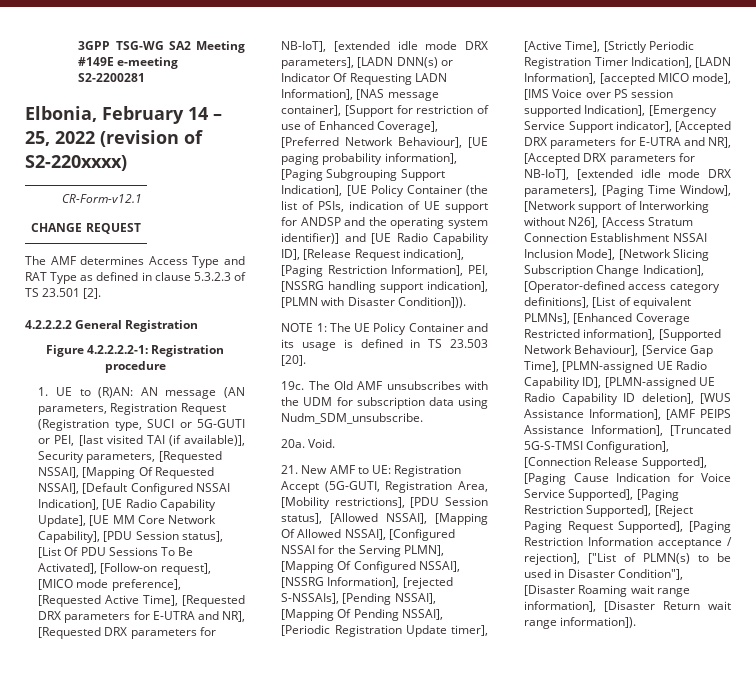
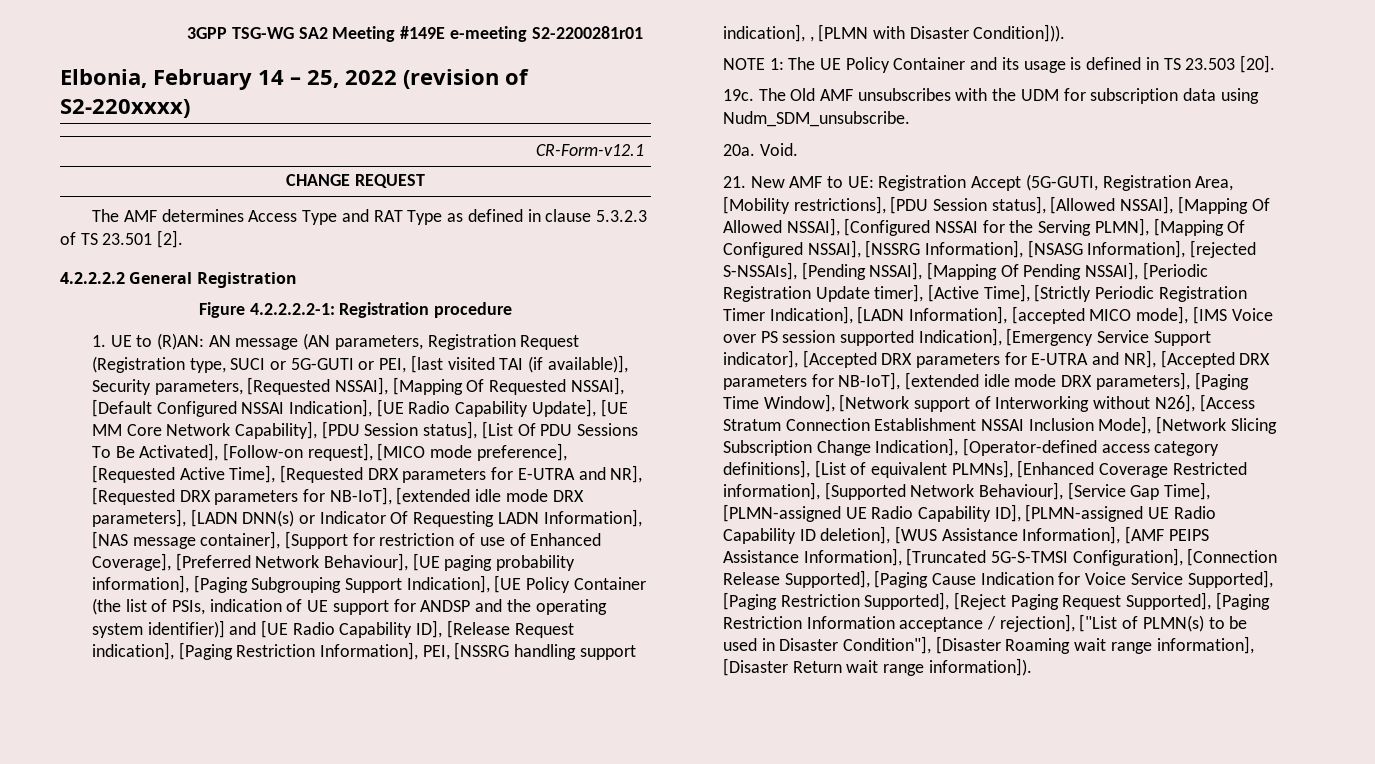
- 3GPP TSG-WG SA2 Meeting #149E e-meeting S2-2200281
+ 3GPP TSG-WG SA2 Meeting #149E e-meeting S2-2200281r01
- AN message (AN parameters, Registration Request (Registration type, SUCI or 5G-GUTI or PEI, [last visited TAI (if available)], Security parameters, [Requested NSSAI], [Mapping Of Requested NSSAI], [Default Configured NSSAI Indication], [UE Radio Capability Update], [UE MM Core Network Capability], [PDU Session status], [List Of PDU Sessions To Be Activated], [Follow-on request], [MICO mode preference], [Requested Active Time], [Requested DRX parameters for E-UTRA and NR], [Requested DRX parameters for NB-IoT], [extended idle mode DRX parameters], [LADN DNN(s) or Indicator Of Requesting LADN Information], [NAS message container], [Support for restriction of use of Enhanced Coverage], [Preferred Network Behaviour], [UE paging probability information], [Paging Subgrouping Support Indication], [UE Policy Container (the list of PSIs, indication of UE support for ANDSP and the operating system identifier)] and [UE Radio Capability ID], [Release Request indication], [Paging Restriction Information], PEI, [NSSRG handling support indication], [PLMN with Disaster Condition])).
+ AN message (AN parameters, Registration Request (Registration type, SUCI or 5G-GUTI or PEI, [last visited TAI (if available)], Security parameters, [Requested NSSAI], [Mapping Of Requested NSSAI], [Default Configured NSSAI Indication], [UE Radio Capability Update], [UE MM Core Network Capability], [PDU Session status], [List Of PDU Sessions To Be Activated], [Follow-on request], [MICO mode preference], [Requested Active Time], [Requested DRX parameters for E-UTRA and NR], [Requested DRX parameters for NB-IoT], [extended idle mode DRX parameters], [LADN DNN(s) or Indicator Of Requesting LADN Information], [NAS message container], [Support for restriction of use of Enhanced Coverage], [Preferred Network Behaviour], [UE paging probability information], [Paging Subgrouping Support Indication], [UE Policy Container (the list of PSIs, indication of UE support for ANDSP and the operating system identifier)] and [UE Radio Capability ID], [Release Request indication], [Paging Restriction Information], PEI, [NSSRG handling support indication], , [PLMN with Disaster Condition])).
- Registration Accept (5G-GUTI, Registration Area, [Mobility restrictions], [PDU Session status], [Allowed NSSAI], [Mapping Of Allowed NSSAI], [Configured NSSAI for the Serving PLMN], [Mapping Of Configured NSSAI], [NSSRG Information], [rejected S-NSSAIs], [Pending NSSAI], [Mapping Of Pending NSSAI], [Periodic Registration Update timer], [Active Time], [Strictly Periodic Registration Timer Indication], [LADN Information], [accepted MICO mode], [IMS Voice over PS session supported Indication], [Emergency Service Support indicator], [Accepted DRX parameters for E-UTRA and NR], [Accepted DRX parameters for NB-IoT], [extended idle mode DRX parameters], [Paging Time Window], [Network support of Interworking without N26], [Access Stratum Connection Establishment NSSAI Inclusion Mode], [Network Slicing Subscription Change Indication], [Operator-defined access category definitions], [List of equivalent PLMNs], [Enhanced Coverage Restricted information], [Supported Network Behaviour], [Service Gap Time], [PLMN-assigned UE Radio Capability ID], [PLMN-assigned UE Radio Capability ID deletion], [WUS Assistance Information], [AMF PEIPS Assistance Information], [Truncated 5G-S-TMSI Configuration], [Connection Release Supported], [Paging Cause Indication for Voice Service Supported], [Paging Restriction Supported], [Reject Paging Request Supported], [Paging Restriction Information acceptance / rejection], ["List of PLMN(s) to be used in Disaster Condition"], [Disaster Roaming wait range information], [Disaster Return wait range information]).
+ Registration Accept (5G-GUTI, Registration Area, [Mobility restrictions], [PDU Session status], [Allowed NSSAI], [Mapping Of Allowed NSSAI], [Configured NSSAI for the Serving PLMN], [Mapping Of Configured NSSAI], [NSSRG Information], [NSASG Information], [rejected S-NSSAIs], [Pending NSSAI], [Mapping Of Pending NSSAI], [Periodic Registration Update timer], [Active Time], [Strictly Periodic Registration Timer Indication], [LADN Information], [accepted MICO mode], [IMS Voice over PS session supported Indication], [Emergency Service Support indicator], [Accepted DRX parameters for E-UTRA and NR], [Accepted DRX parameters for NB-IoT], [extended idle mode DRX parameters], [Paging Time Window], [Network support of Interworking without N26], [Access Stratum Connection Establishment NSSAI Inclusion Mode], [Network Slicing Subscription Change Indication], [Operator-defined access category definitions], [List of equivalent PLMNs], [Enhanced Coverage Restricted information], [Supported Network Behaviour], [Service Gap Time], [PLMN-assigned UE Radio Capability ID], [PLMN-assigned UE Radio Capability ID deletion], [WUS Assistance Information], [AMF PEIPS Assistance Information], [Truncated 5G-S-TMSI Configuration], [Connection Release Supported], [Paging Cause Indication for Voice Service Supported], [Paging Restriction Supported], [Reject Paging Request Supported], [Paging Restriction Information acceptance / rejection], ["List of PLMN(s) to be used in Disaster Condition"], [Disaster Roaming wait range information], [Disaster Return wait range information]).

